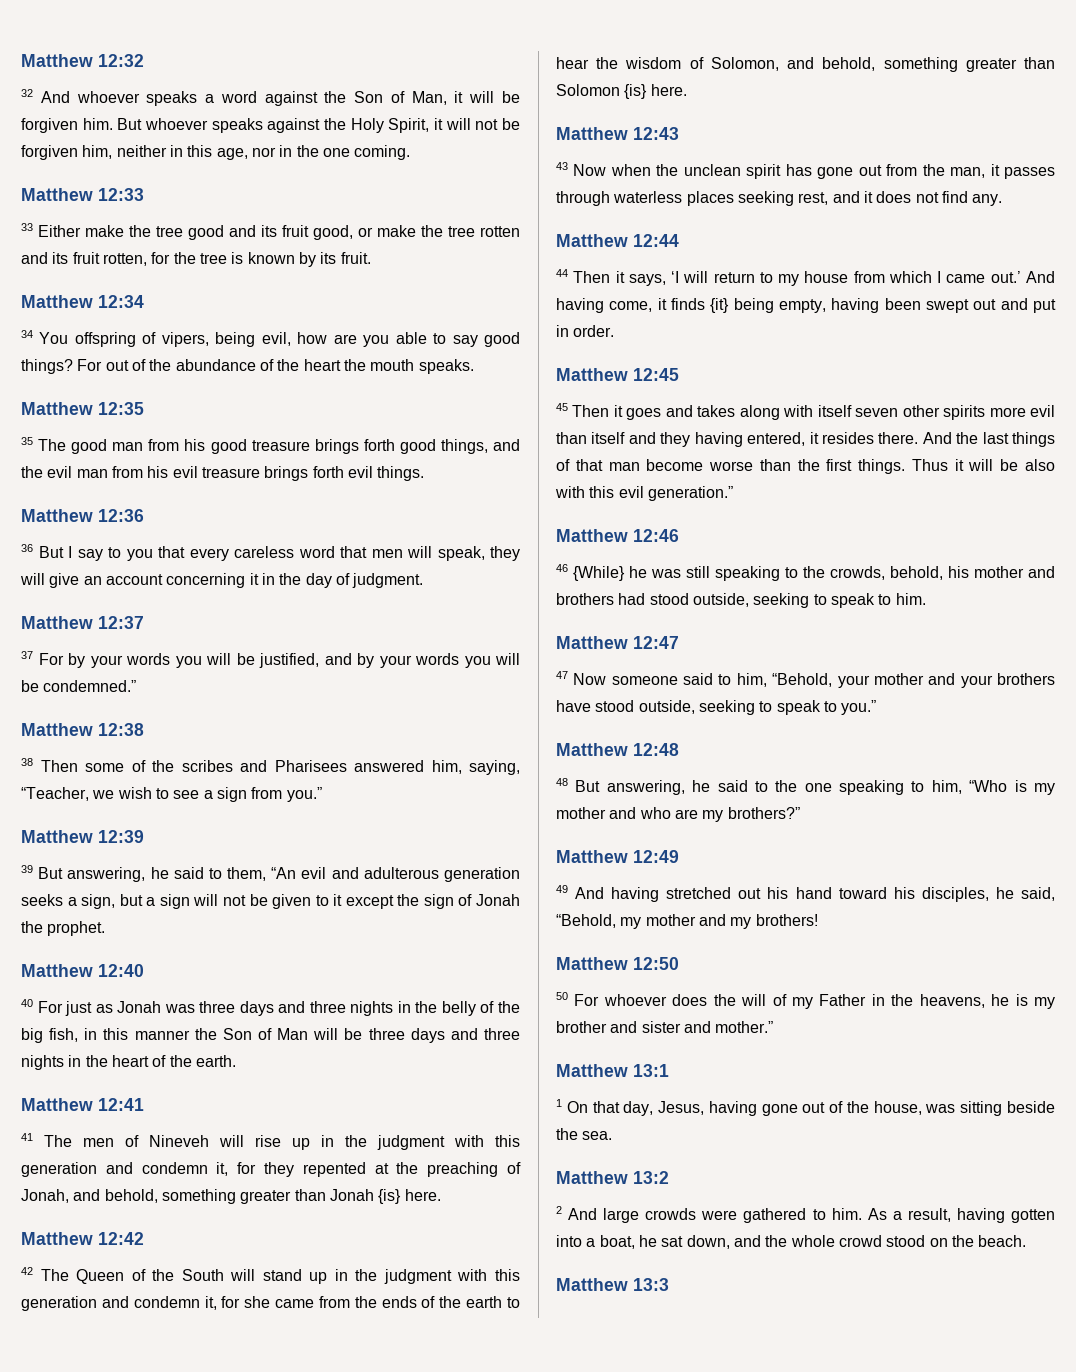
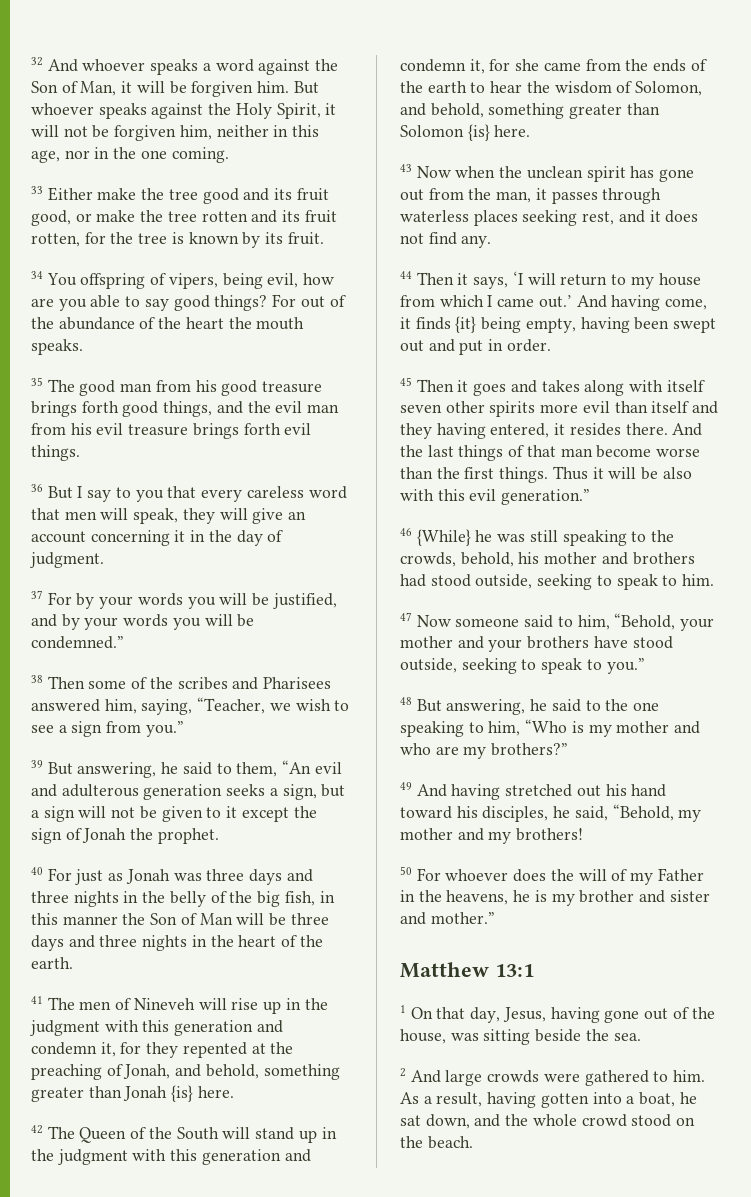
- Matthew 12:32
- Matthew 12:33
- Matthew 12:34
- Matthew 12:35
- Matthew 12:36
- Matthew 12:37
- Matthew 12:38
- Matthew 12:39
- Matthew 12:40
- Matthew 12:41
- Matthew 12:42
- Matthew 12:43
- Matthew 12:44
- Matthew 12:45
- Matthew 12:46
- Matthew 12:47
- Matthew 12:48
- Matthew 12:49
- Matthew 12:50
- Matthew 13:2
- Matthew 13:3

